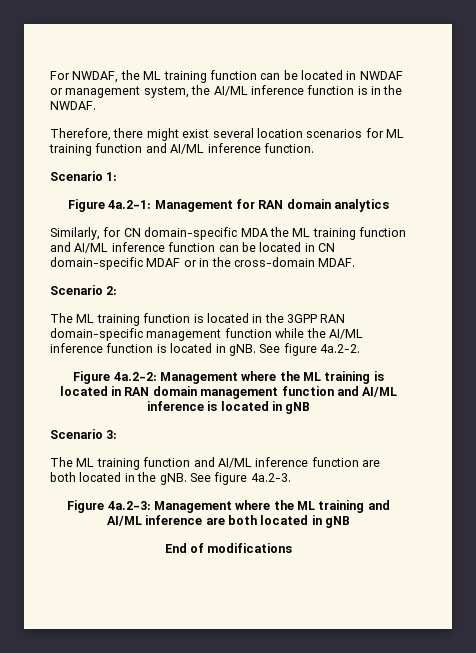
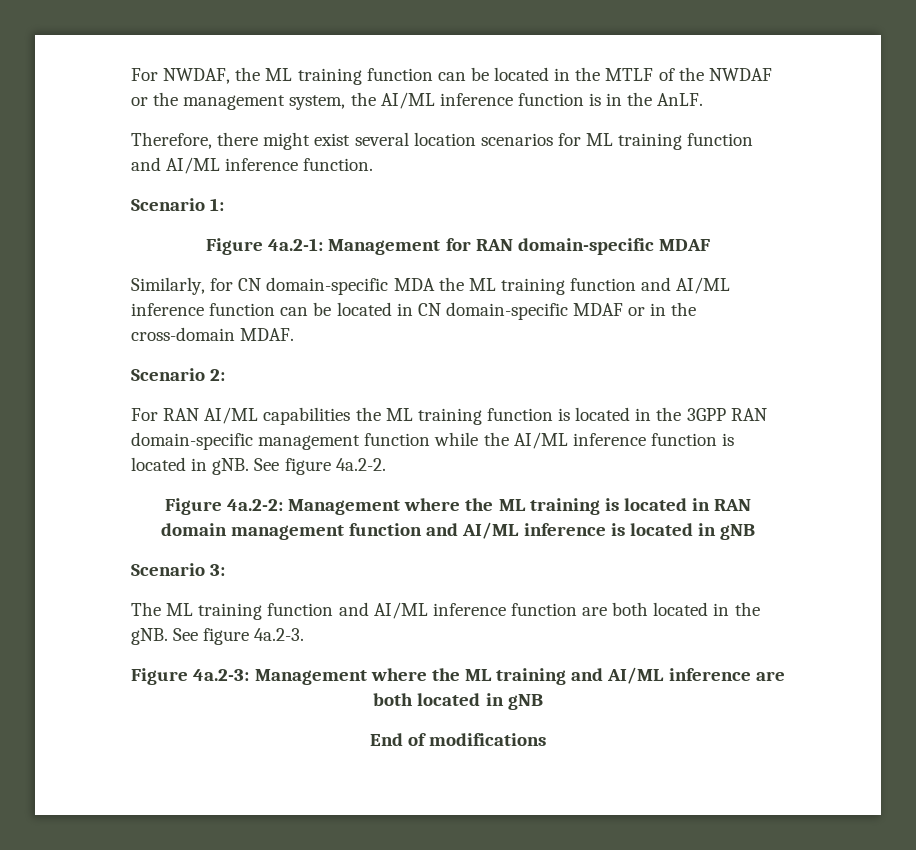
- For NWDAF, the ML training function can be located in NWDAF or management system, the AI/ML inference function is in the NWDAF.
+ For NWDAF, the ML training function can be located in the MTLF of the NWDAF or the management system, the AI/ML inference function is in the AnLF.
- Figure 4a.2-1: Management for RAN domain analytics
+ Figure 4a.2-1: Management for RAN domain-specific MDAF
- The ML training function is located in the 3GPP RAN domain-specific management function while the AI/ML inference function is located in gNB.
+ For RAN AI/ML capabilities the ML training function is located in the 3GPP RAN domain-specific management function while the AI/ML inference function is located in gNB.

